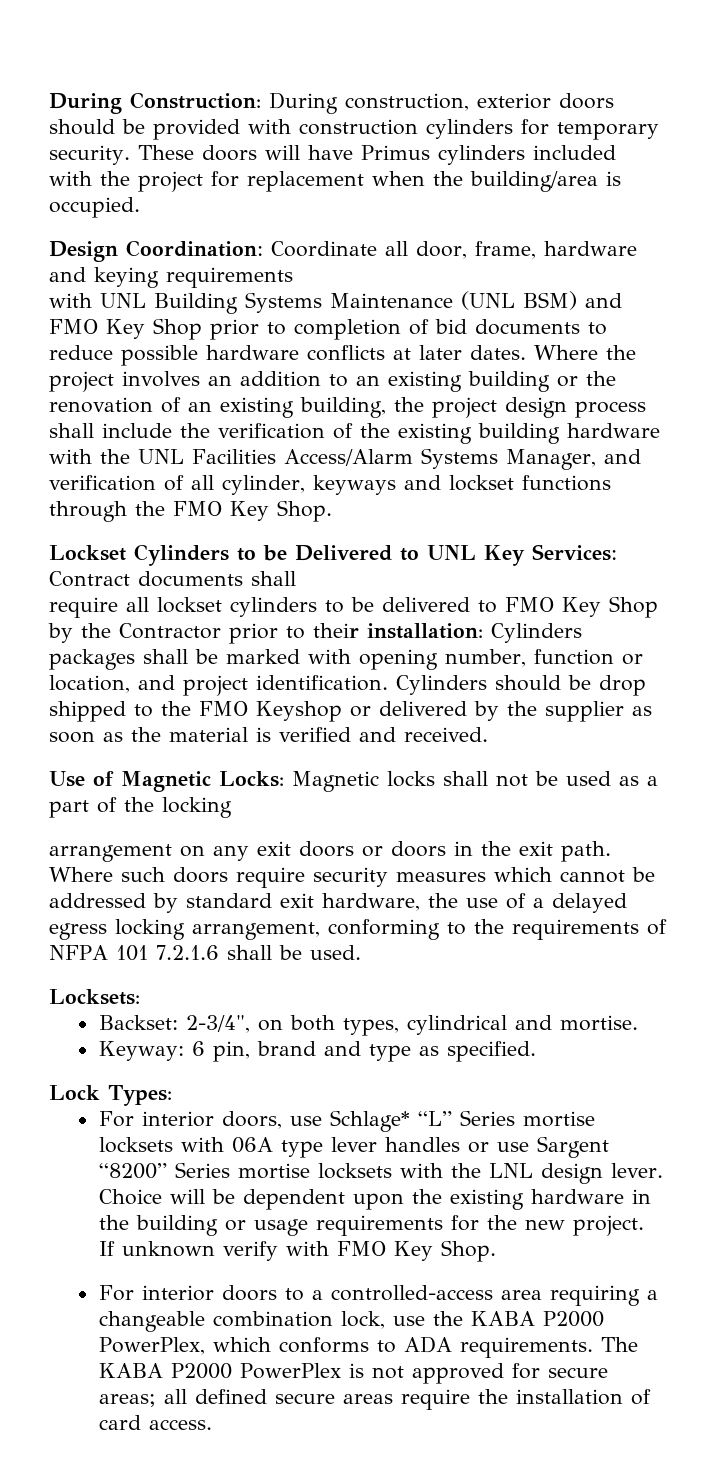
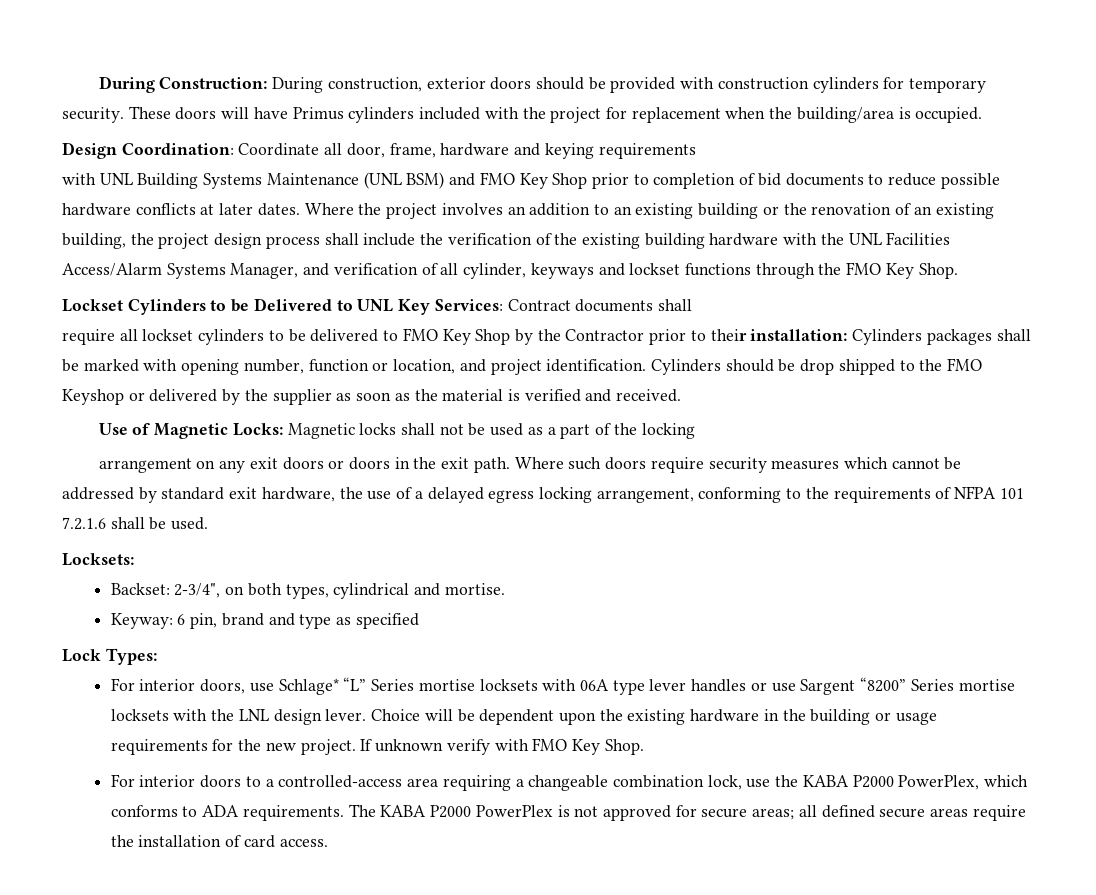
- Keyway: 6 pin, brand and type as specified.
+ Keyway: 6 pin, brand and type as specified

